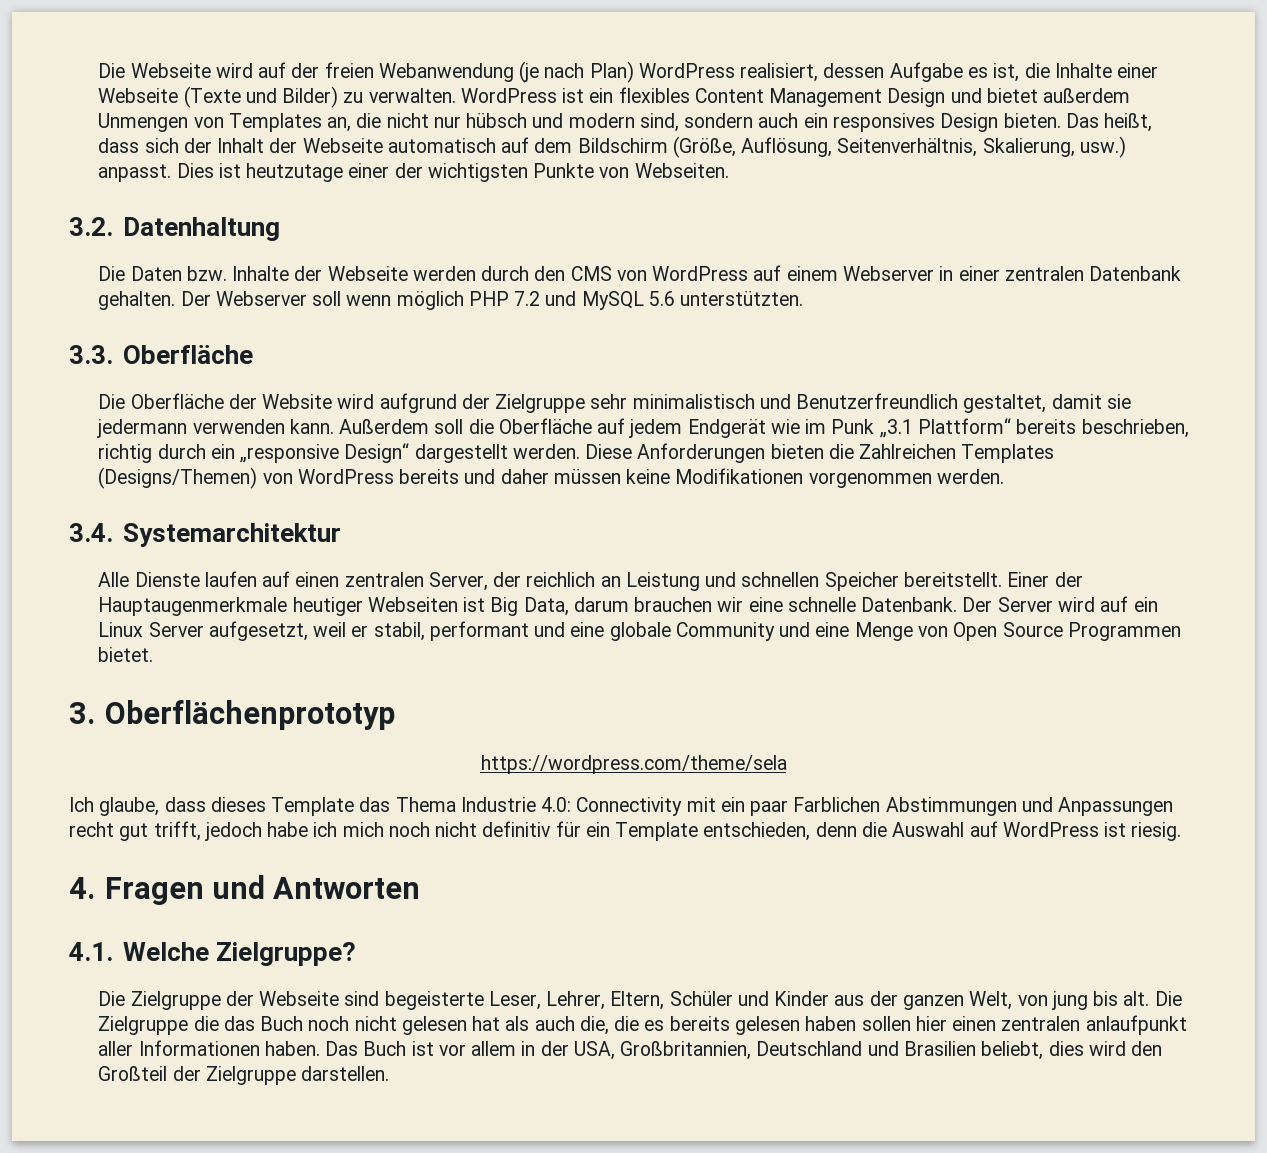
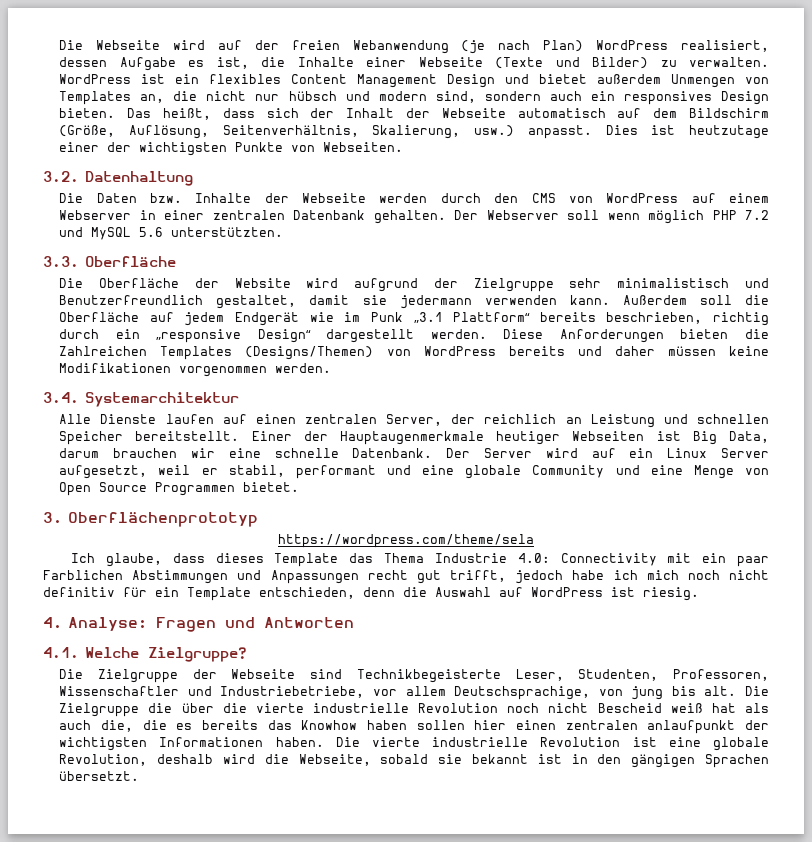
- 4. Fragen und Antworten
+ 4. Analyse: Fragen und Antworten
- Die Zielgruppe der Webseite sind begeisterte Leser, Lehrer, Eltern, Schüler und Kinder aus der ganzen Welt, von jung bis alt.
+ Die Zielgruppe der Webseite sind Technikbegeisterte Leser, Studenten, Professoren, Wissenschaftler und Industriebetriebe, vor allem Deutschsprachige, von jung bis alt.
- Die Zielgruppe die das Buch noch nicht gelesen hat als auch die, die es bereits gelesen haben sollen hier einen zentralen anlaufpunkt aller Informationen haben. Das Buch ist vor allem in der USA, Großbritannien, Deutschland und Brasilien beliebt, dies wird den Großteil der Zielgruppe darstellen.
+ Die Zielgruppe die über die vierte industrielle Revolution noch nicht Bescheid weiß hat als auch die, die es bereits das Knowhow haben sollen hier einen zentralen anlaufpunkt der wichtigsten Informationen haben. Die vierte industrielle Revolution ist eine globale Revolution, deshalb wird die Webseite, sobald sie bekannt ist in den gängigen Sprachen übersetzt.

